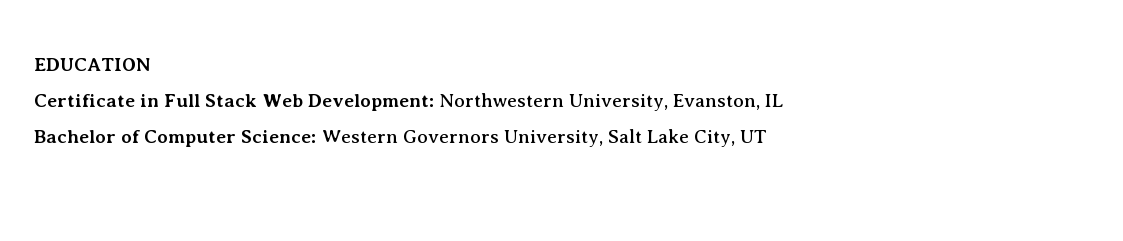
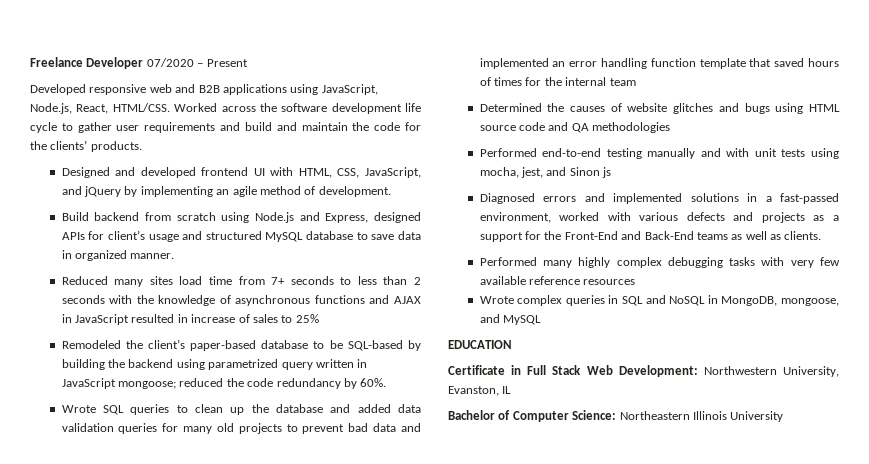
+ Freelance Developer 07/2020 – Present
+ Developed responsive web and B2B applications using JavaScript, Node.js, React, HTML/CSS. Worked across the software development life cycle to gather user requirements and build and maintain the code for the clients’ products.
+ Designed and developed frontend UI with HTML, CSS, JavaScript, and jQuery by implementing an agile method of development.
+ Build backend from scratch using Node.js and Express, designed APIs for client’s usage and structured MySQL database to save data in organized manner.
+ Reduced many sites load time from 7+ seconds to less than 2 seconds with the knowledge of asynchronous functions and AJAX in JavaScript resulted in increase of sales to 25%
+ Remodeled the client’s paper-based database to be SQL-based by building the backend using parametrized query written in JavaScript mongoose; reduced the code redundancy by 60%.
+ Wrote SQL queries to clean up the database and added data validation queries for many old projects to prevent bad data and implemented an error handling function template that saved hours of times for the internal team
+ Determined the causes of website glitches and bugs using HTML source code and QA methodologies
+ Performed end-to-end testing manually and with unit tests using mocha, jest, and Sinon js
+ Diagnosed errors and implemented solutions in a fast-passed environment, worked with various defects and projects as a support for the Front-End and Back-End teams as well as clients.
+ Performed many highly complex debugging tasks with very few available reference resources
+ Wrote complex queries in SQL and NoSQL in MongoDB, mongoose, and MySQL
- Bachelor of Computer Science: Western Governors University, Salt Lake City, UT
+ Bachelor of Computer Science: Northeastern Illinois University

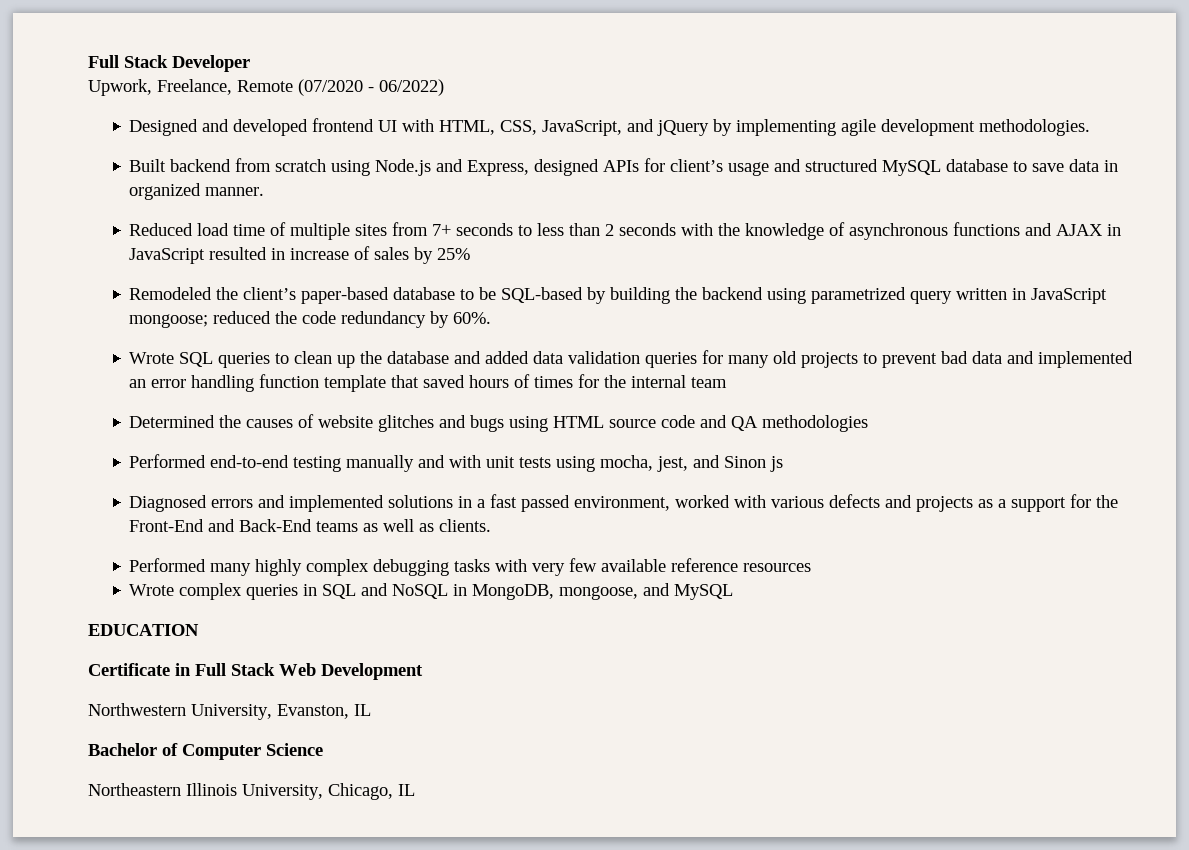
- Freelance Developer 07/2020 – Present
- Developed responsive web and B2B applications using JavaScript, Node.js, React, HTML/CSS. Worked across the software development life cycle to gather user requirements and build and maintain the code for the clients’ products.
+ Full Stack Developer
+ Upwork, Freelance, Remote (07/2020 - 06/2022)
- Designed and developed frontend UI with HTML, CSS, JavaScript, and jQuery by implementing an agile method of development.
- Build backend from scratch using Node.js and Express, designed APIs for client’s usage and structured MySQL database to save data in organized manner.
+ Designed and developed frontend UI with HTML, CSS, JavaScript, and jQuery by implementing agile development methodologies.
+ Built backend from scratch using Node.js and Express, designed APIs for client’s usage and structured MySQL database to save data in organized manner.
- Reduced many sites load time from 7+ seconds to less than 2 seconds with the knowledge of asynchronous functions and AJAX in JavaScript resulted in increase of sales to 25%
+ Reduced load time of multiple sites from 7+ seconds to less than 2 seconds with the knowledge of asynchronous functions and AJAX in JavaScript resulted in increase of sales by 25%
- Diagnosed errors and implemented solutions in a fast-passed environment, worked with various defects and projects as a support for the Front-End and Back-End teams as well as clients.
+ Diagnosed errors and implemented solutions in a fast passed environment, worked with various defects and projects as a support for the Front-End and Back-End teams as well as clients.
- Certificate in Full Stack Web Development: Northwestern University, Evanston, IL
+ Certificate in Full Stack Web Development
+ Northwestern University, Evanston, IL
- Bachelor of Computer Science: Northeastern Illinois University
+ Bachelor of Computer Science
+ Northeastern Illinois University, Chicago, IL

